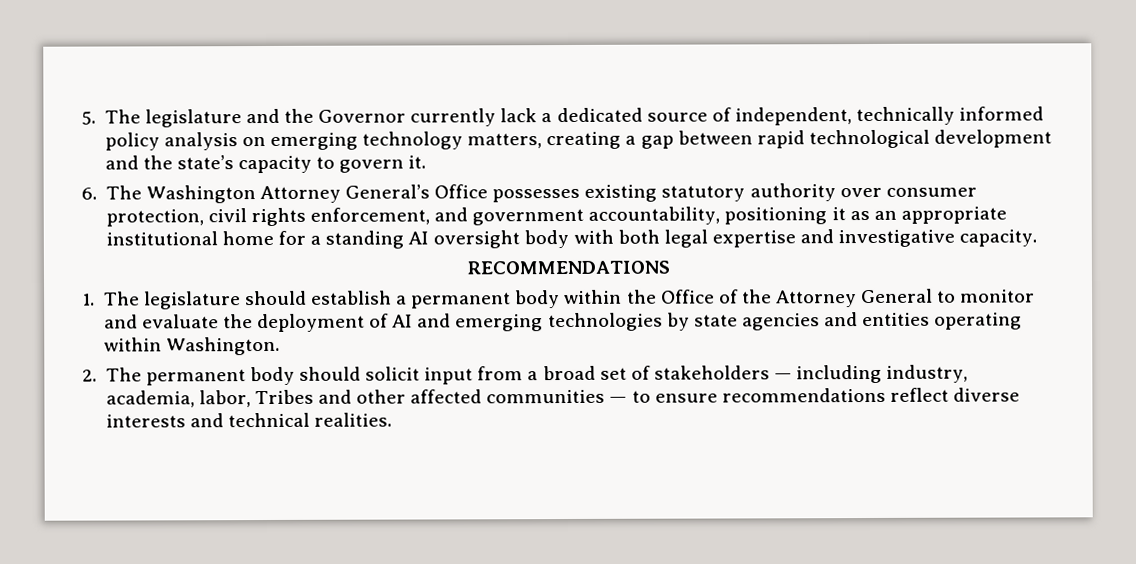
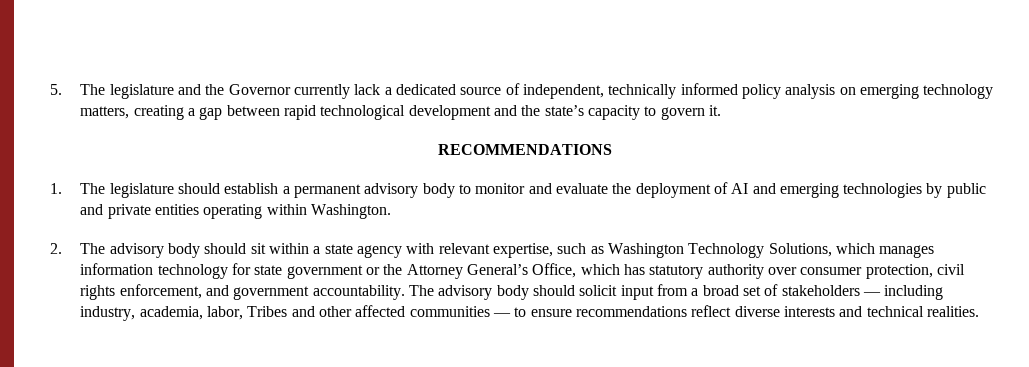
- 6. The Washington Attorney General’s Office possesses existing statutory authority over consumer protection, civil rights enforcement, and government accountability, positioning it as an appropriate institutional home for a standing AI oversight body with both legal expertise and investigative capacity.
- 1. The legislature should establish a permanent body within the Office of the Attorney General to monitor and evaluate the deployment of AI and emerging technologies by state agencies and entities operating within Washington.
+ 1. The legislature should establish a permanent advisory body to monitor and evaluate the deployment of AI and emerging technologies by public and private entities operating within Washington.
- 2. The permanent body should solicit input from a broad set of stakeholders — including industry, academia, labor, Tribes and other affected communities — to ensure recommendations reflect diverse interests and technical realities.
+ 2. The advisory body should sit within a state agency with relevant expertise, such as Washington Technology Solutions, which manages information technology for state government or the Attorney General’s Office, which has statutory authority over consumer protection, civil rights enforcement, and government accountability. The advisory body should solicit input from a broad set of stakeholders — including industry, academia, labor, Tribes and other affected communities — to ensure recommendations reflect diverse interests and technical realities.

